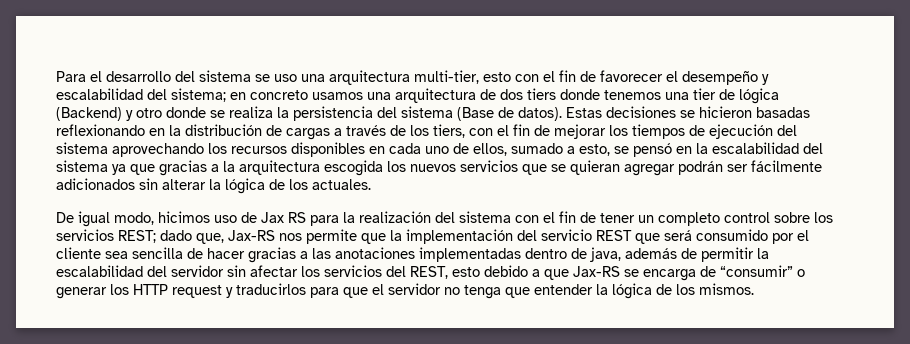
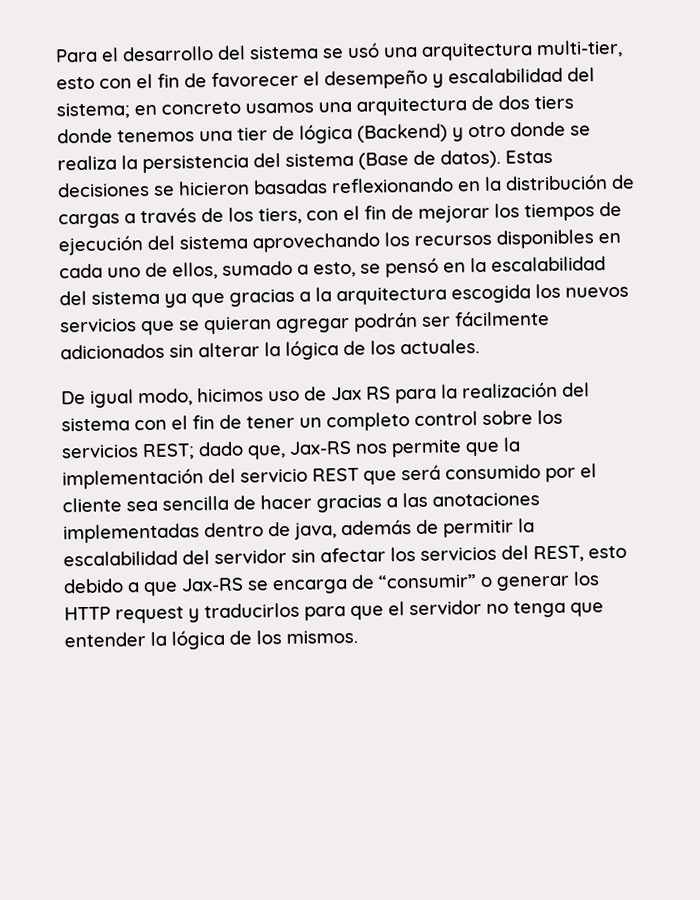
- Para el desarrollo del sistema se uso una arquitectura multi-tier, esto con el fin de favorecer el desempeño y escalabilidad del sistema; en concreto usamos una arquitectura de dos tiers donde tenemos una tier de lógica (Backend) y otro donde se realiza la persistencia del sistema (Base de datos).
+ Para el desarrollo del sistema se usó una arquitectura multi-tier, esto con el fin de favorecer el desempeño y escalabilidad del sistema; en concreto usamos una arquitectura de dos tiers donde tenemos una tier de lógica (Backend) y otro donde se realiza la persistencia del sistema (Base de datos).

